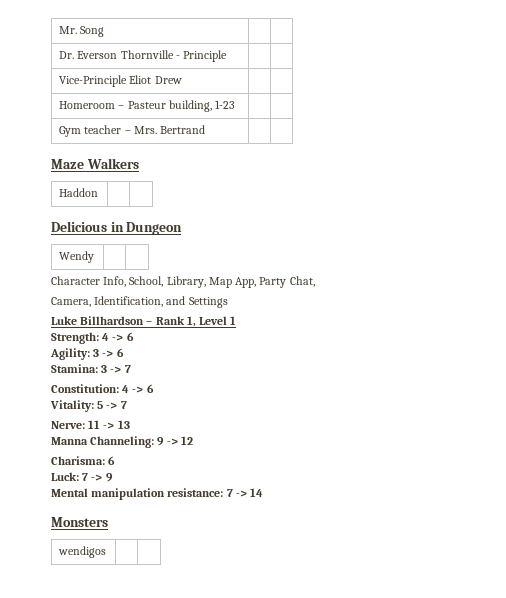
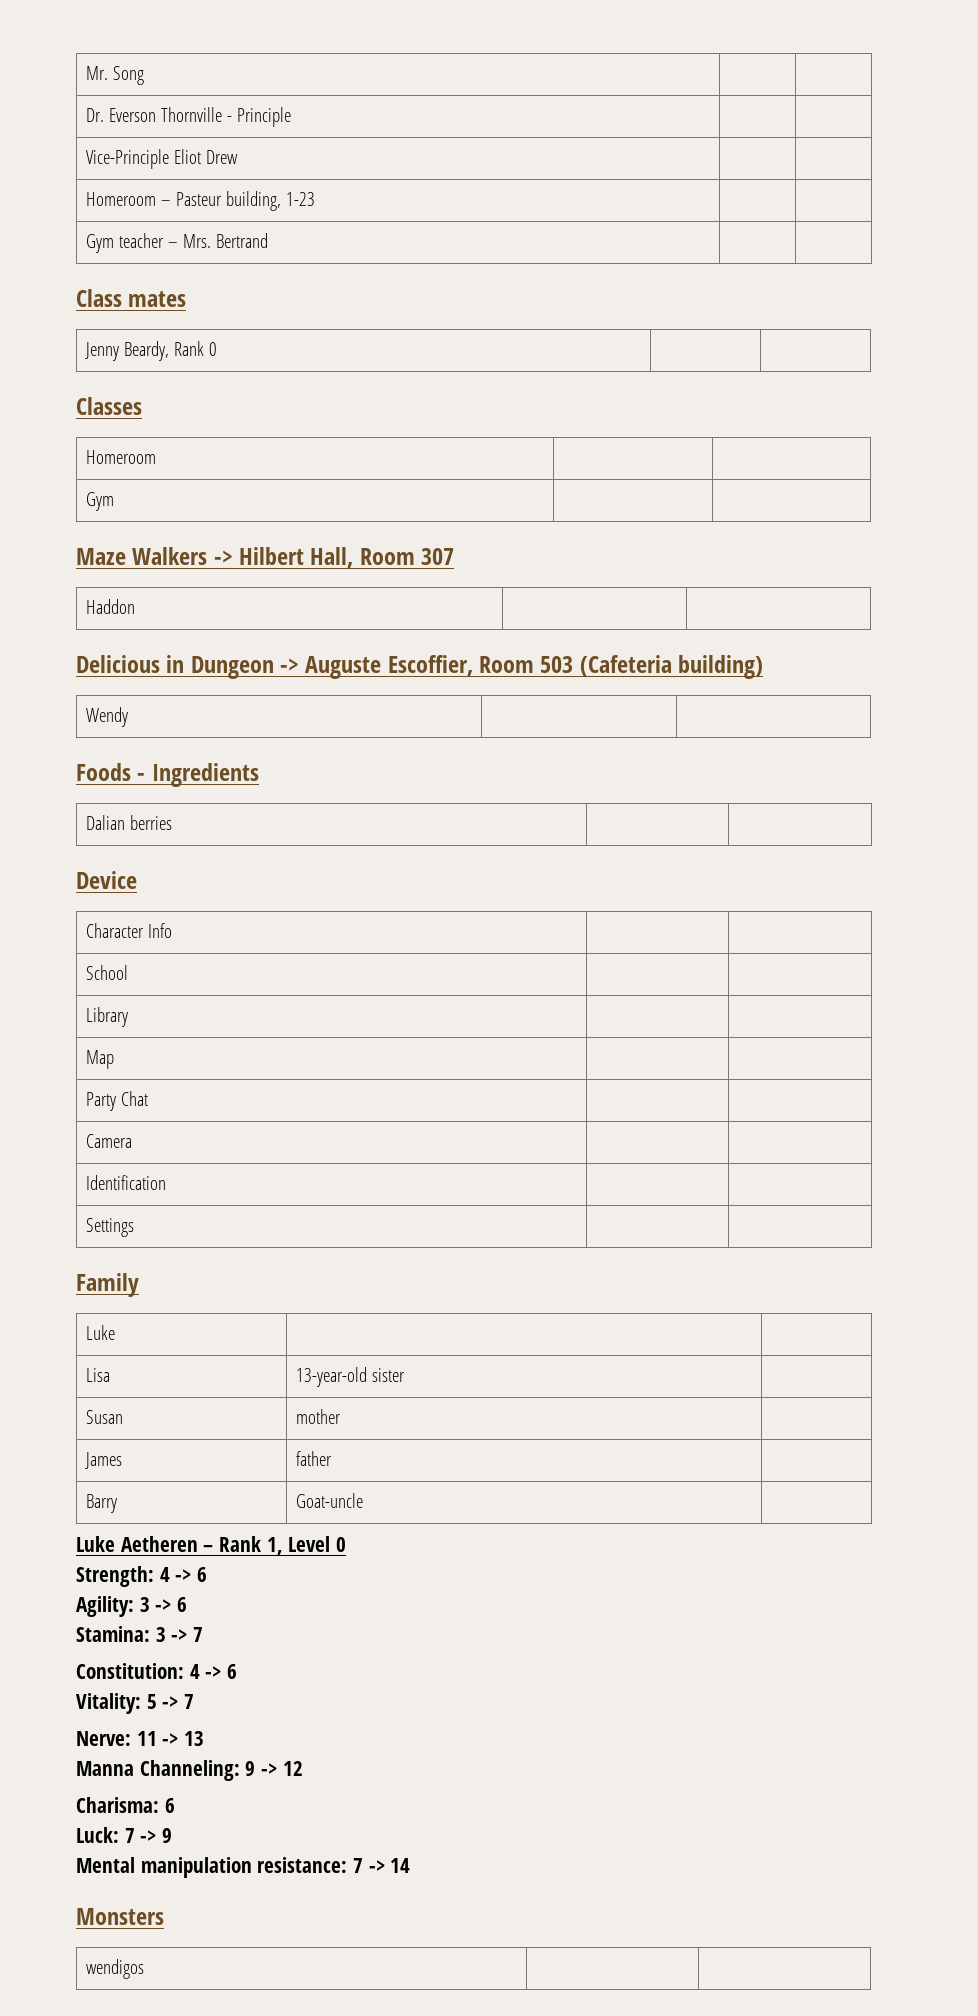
- Maze Walkers
+ Class mates
+ Jenny Beardy, Rank 0 | |
+ Classes
+ Homeroom | |
+ Gym | |
+ Maze Walkers -> Hilbert Hall, Room 307
  Haddon | |
- Delicious in Dungeon
+ Delicious in Dungeon -> Auguste Escoffier, Room 503 (Cafeteria building)
  Wendy | |
- Character Info, School, Library, Map App, Party Chat,
- Camera, Identification, and Settings
- Luke Billhardson – Rank 1, Level 1
+ Foods - Ingredients
+ Dalian berries | |
+ Device
+ Character Info | |
+ School | |
+ Library | |
+ Map | |
+ Party Chat | |
+ Camera | |
+ Identification | |
+ Settings | |
+ Family
+ Luke | |
+ Lisa | 13-year-old sister |
+ Susan | mother |
+ James | father |
+ Barry | Goat-uncle |
+ Luke Aetheren – Rank 1, Level 0

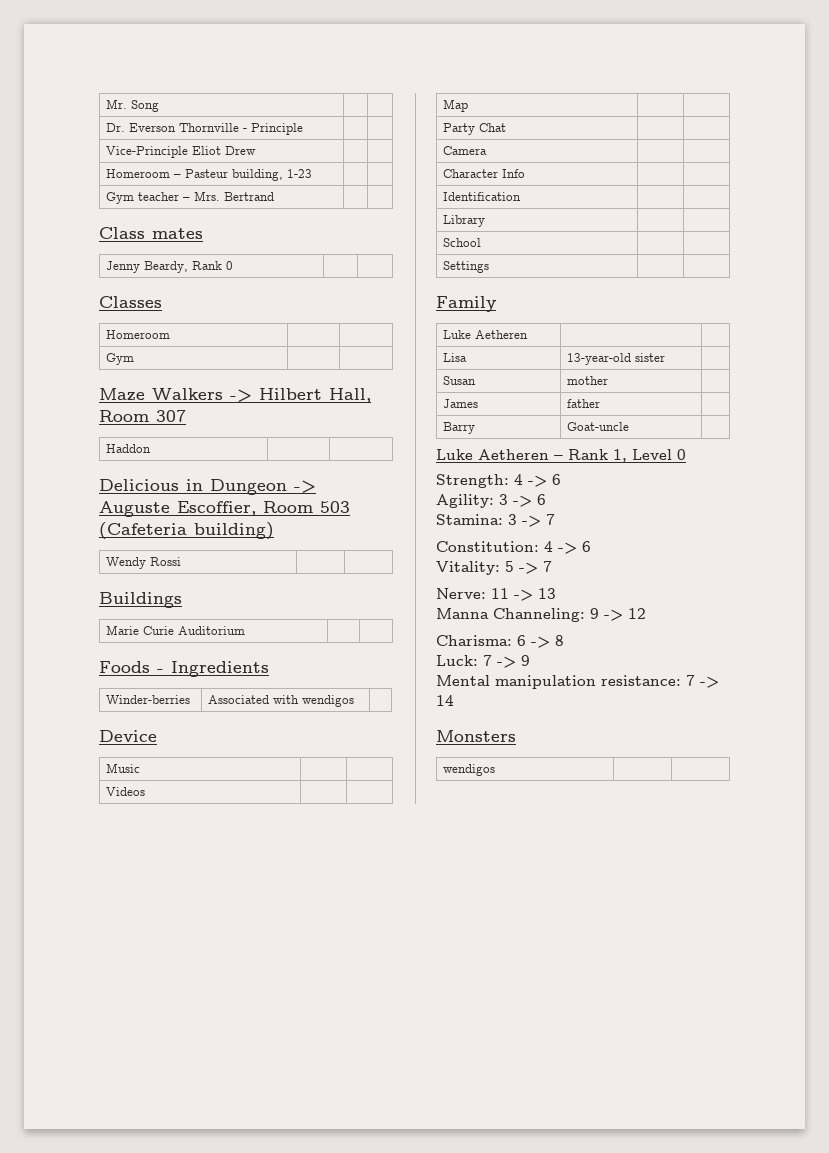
- Wendy | |
+ Wendy Rossi | |
+ Buildings
+ Marie Curie Auditorium | |
  Foods - Ingredients
- Dalian berries | |
+ Winder-berries | Associated with wendigos |
  Device
- Character Info | |
- School | |
- Library | |
+ Music | |
+ Videos | |
+ Character Info | |
+ Library | |
+ School | |
- Luke | |
+ Luke Aetheren | |
- Charisma: 6
+ Charisma: 6 -> 8

